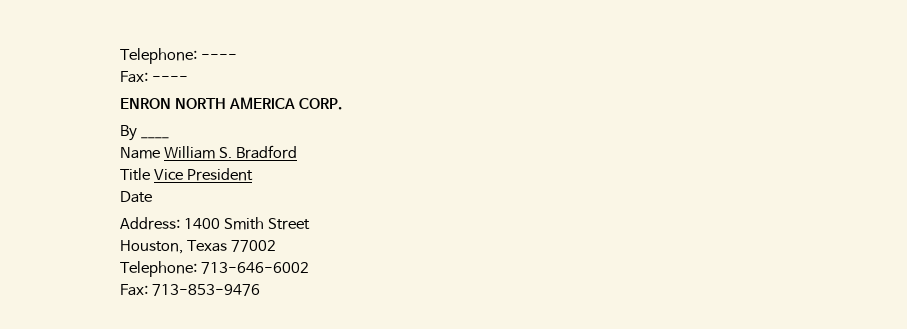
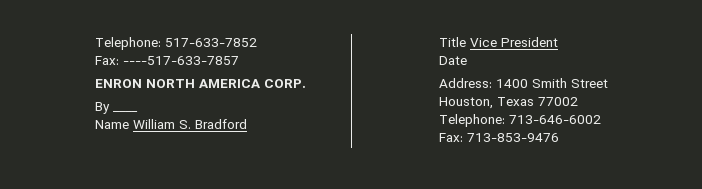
- Telephone: ----
- Fax: ----
+ Telephone: 517-633-7852
+ Fax: ----517-633-7857

